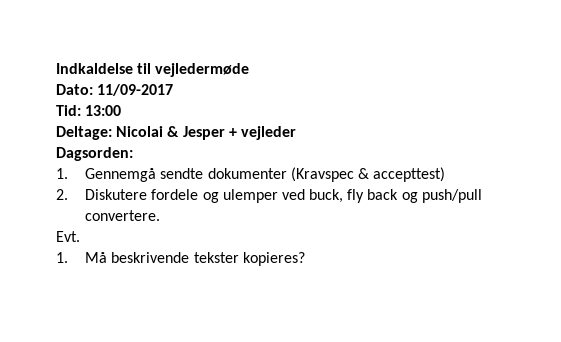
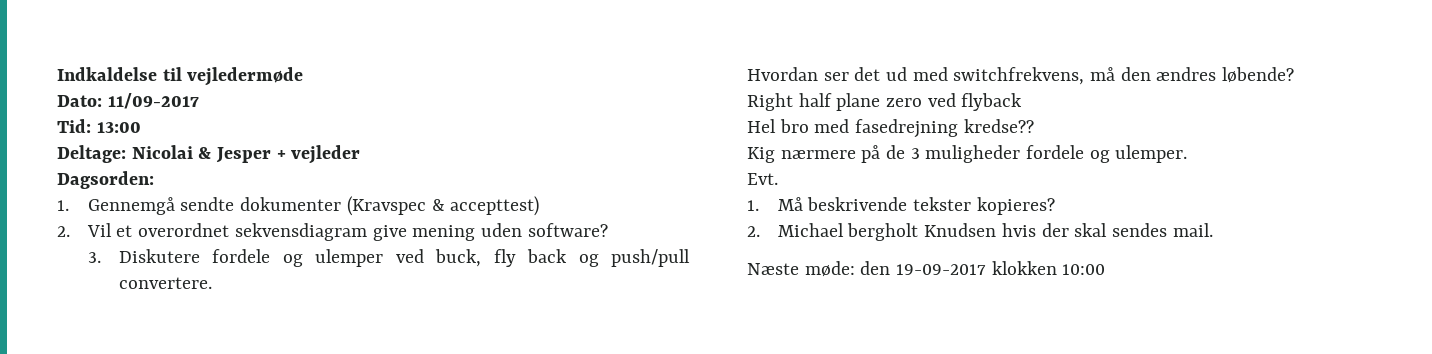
- 2. Diskutere fordele og ulemper ved buck, fly back og push/pull convertere.
+ 2. Vil et overordnet sekvensdiagram give mening uden software?
+ 3. Diskutere fordele og ulemper ved buck, fly back og push/pull convertere.
+ Hvordan ser det ud med switchfrekvens, må den ændres løbende?
+ Right half plane zero ved flyback
+ Hel bro med fasedrejning kredse??
+ Kig nærmere på de 3 muligheder fordele og ulemper.
+ 2. Michael bergholt Knudsen hvis der skal sendes mail.
+ Næste møde: den 19-09-2017 klokken 10:00

